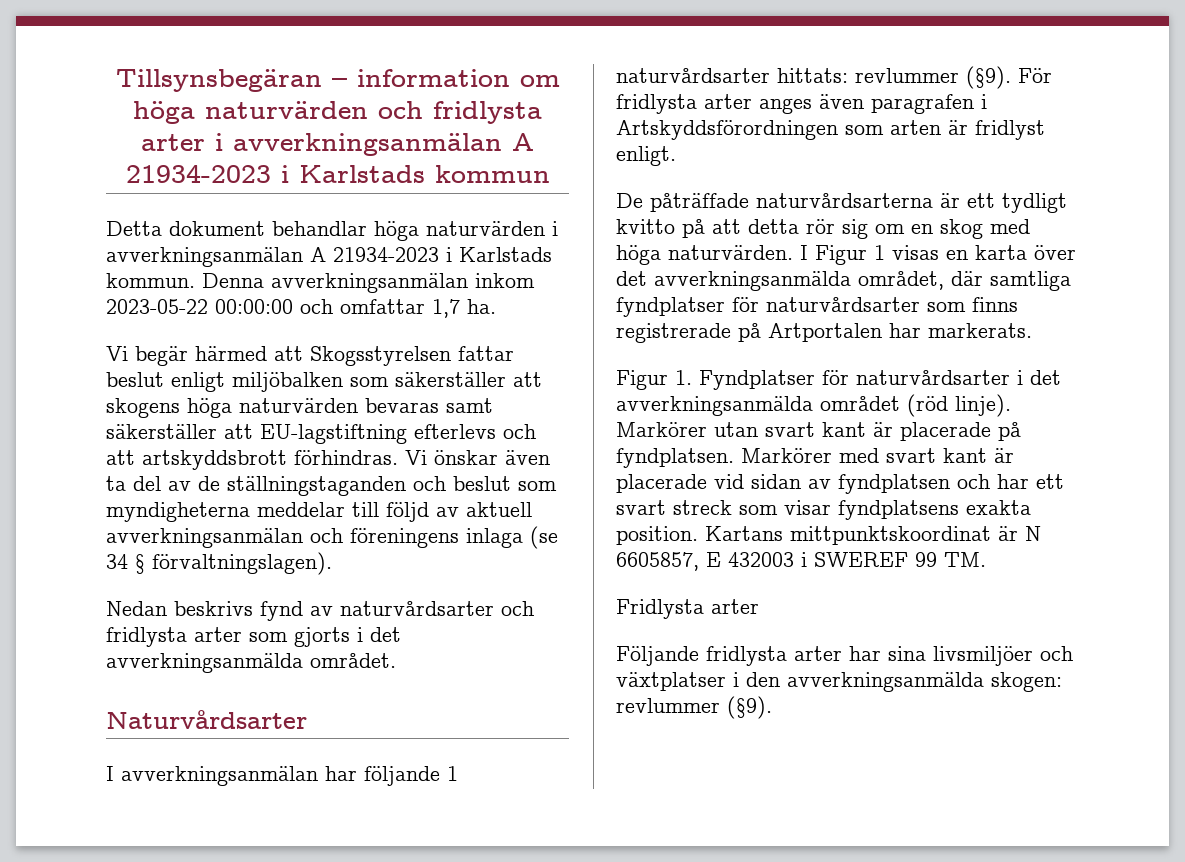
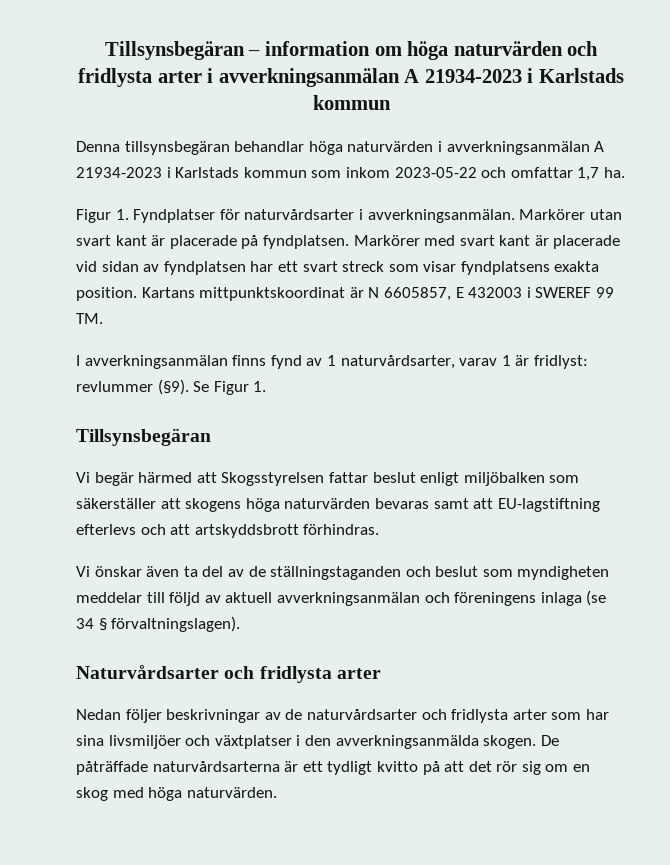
- Detta dokument behandlar höga naturvärden i avverkningsanmälan A 21934-2023 i Karlstads kommun. Denna avverkningsanmälan inkom 2023-05-22 00:00:00 och omfattar 1,7 ha.
+ Denna tillsynsbegäran behandlar höga naturvärden i avverkningsanmälan A 21934-2023 i Karlstads kommun som inkom 2023-05-22 och omfattar 1,7 ha.
- Vi begär härmed att Skogsstyrelsen fattar beslut enligt miljöbalken som säkerställer att skogens höga naturvärden bevaras samt säkerställer att EU-lagstiftning efterlevs och att artskyddsbrott förhindras. Vi önskar även ta del av de ställningstaganden och beslut som myndigheterna meddelar till följd av aktuell avverkningsanmälan och föreningens inlaga (se 34 § förvaltningslagen).
- Nedan beskrivs fynd av naturvårdsarter och fridlysta arter som gjorts i det avverkningsanmälda området.
- Naturvårdsarter
- I avverkningsanmälan har följande 1 naturvårdsarter hittats: revlummer (§9). För fridlysta arter anges även paragrafen i Artskyddsförordningen som arten är fridlyst enligt.
- De påträffade naturvårdsarterna är ett tydligt kvitto på att detta rör sig om en skog med höga naturvärden. I Figur 1 visas en karta över det avverkningsanmälda området, där samtliga fyndplatser för naturvårdsarter som finns registrerade på Artportalen har markerats.
- Figur 1. Fyndplatser för naturvårdsarter i det avverkningsanmälda området (röd linje).
+ Figur 1. Fyndplatser för naturvårdsarter i avverkningsanmälan.
- Markörer med svart kant är placerade vid sidan av fyndplatsen och har ett svart streck som visar fyndplatsens exakta position.
+ Markörer med svart kant är placerade vid sidan av fyndplatsen har ett svart streck som visar fyndplatsens exakta position.
- Fridlysta arter
- Följande fridlysta arter har sina livsmiljöer och växtplatser i den avverkningsanmälda skogen: revlummer (§9).
+ I avverkningsanmälan finns fynd av 1 naturvårdsarter, varav 1 är fridlyst: revlummer (§9). Se Figur 1.
+ Tillsynsbegäran
+ Vi begär härmed att Skogsstyrelsen fattar beslut enligt miljöbalken som säkerställer att skogens höga naturvärden bevaras samt att EU-lagstiftning efterlevs och att artskyddsbrott förhindras.
+ Vi önskar även ta del av de ställningstaganden och beslut som myndigheten meddelar till följd av aktuell avverkningsanmälan och föreningens inlaga (se 34 § förvaltningslagen).
+ Naturvårdsarter och fridlysta arter
+ Nedan följer beskrivningar av de naturvårdsarter och fridlysta arter som har sina livsmiljöer och växtplatser i den avverkningsanmälda skogen. De påträffade naturvårdsarterna är ett tydligt kvitto på att det rör sig om en skog med höga naturvärden.

